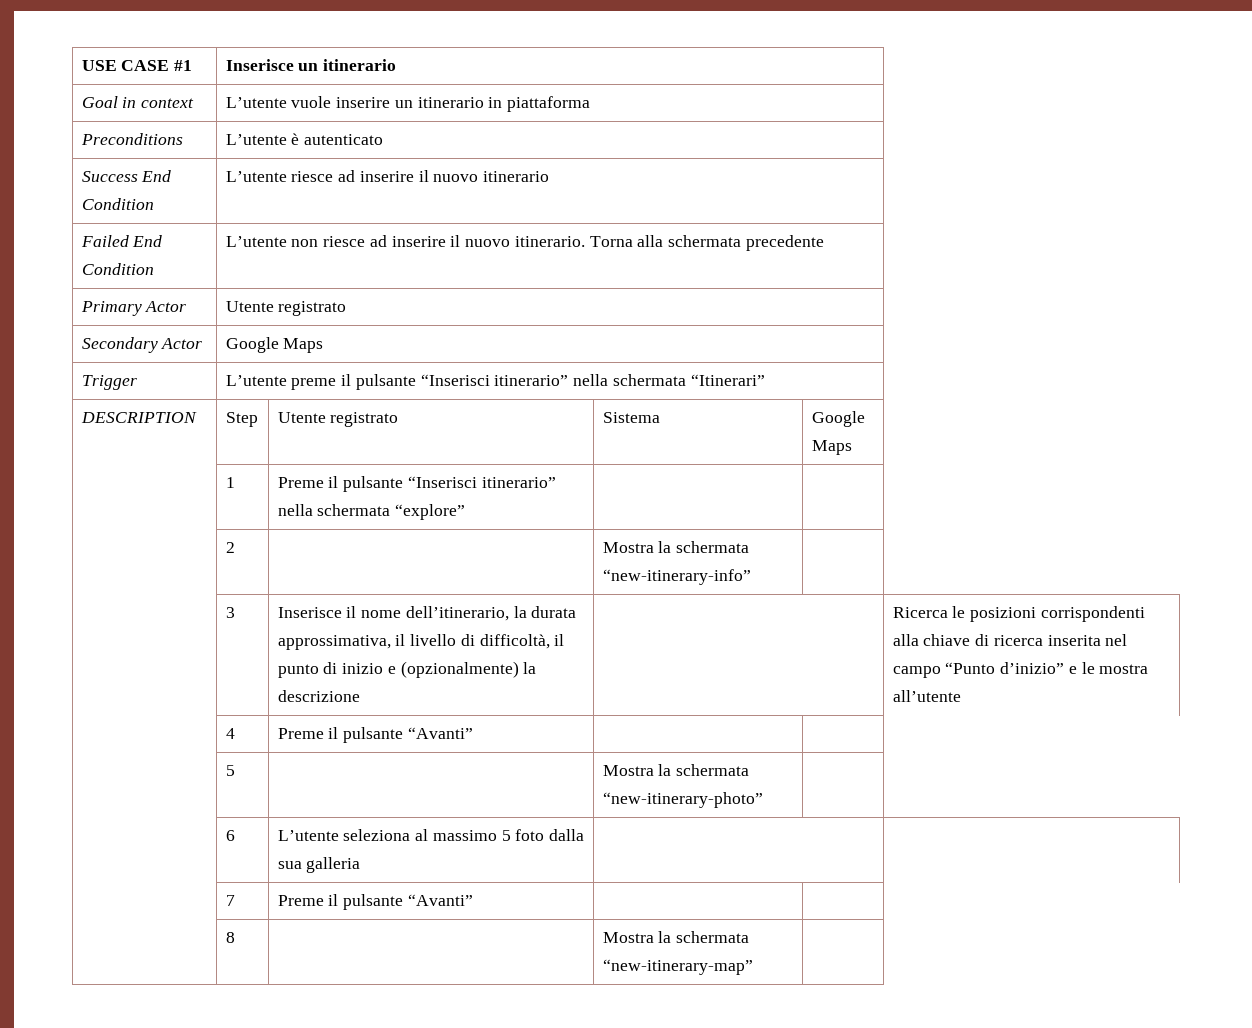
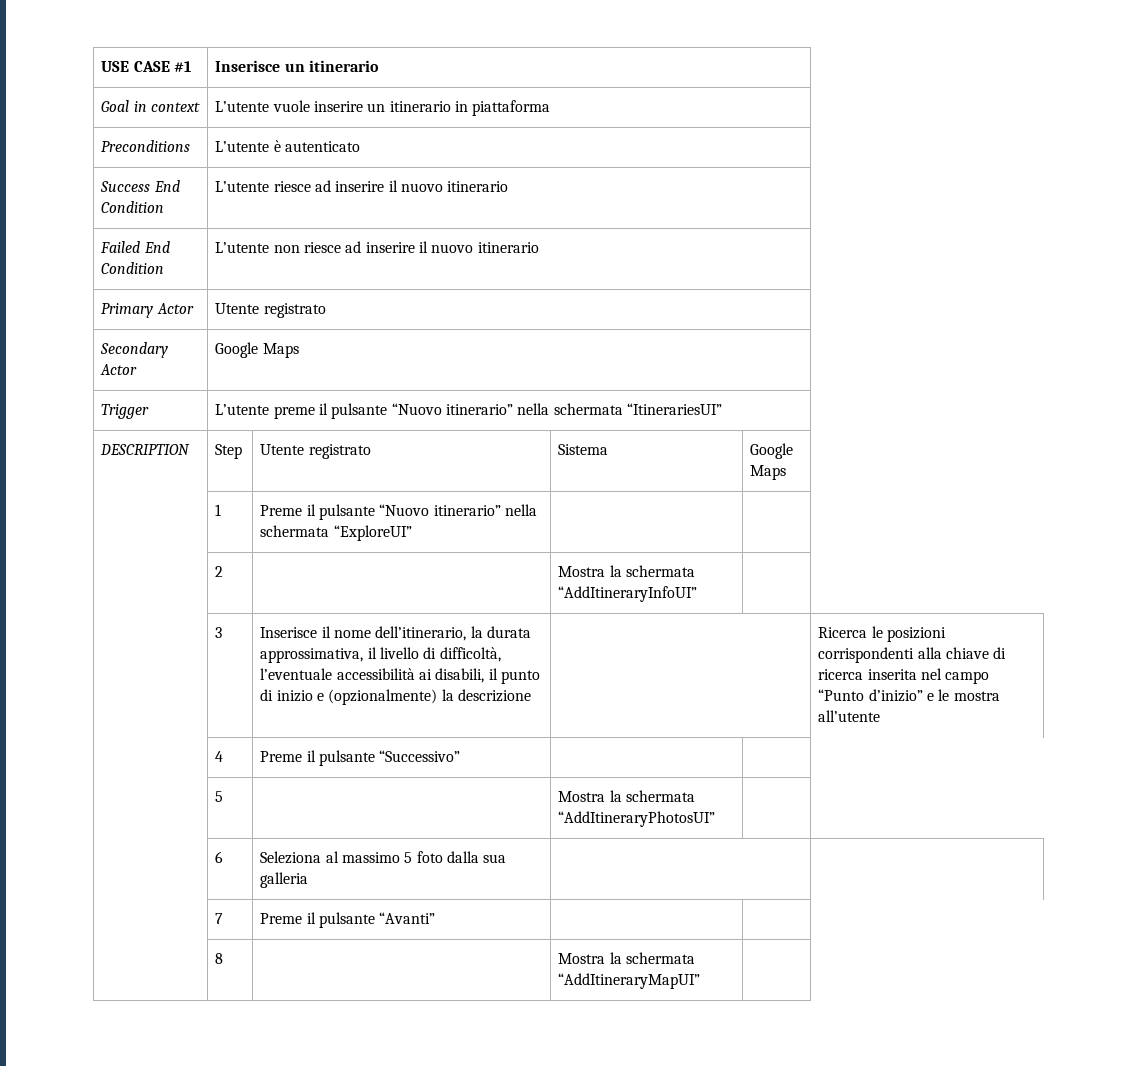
- Failed End Condition | L’utente non riesce ad inserire il nuovo itinerario. Torna alla schermata precedente
+ Failed End Condition | L’utente non riesce ad inserire il nuovo itinerario
- Trigger | L’utente preme il pulsante “Inserisci itinerario” nella schermata “Itinerari”
+ Trigger | L’utente preme il pulsante “Nuovo itinerario” nella schermata “ItinerariesUI”
- | 1 | Preme il pulsante “Inserisci itinerario” nella schermata “explore” | |
+ | 1 | Preme il pulsante “Nuovo itinerario” nella schermata “ExploreUI” | |
- | 2 | | Mostra la schermata “new-itinerary-info” |
+ | 2 | | Mostra la schermata “AddItineraryInfoUI” |
- Inserisce il nome dell’itinerario, la durata approssimativa, il livello di difficoltà, il punto di inizio e (opzionalmente) la descrizione
+ Inserisce il nome dell’itinerario, la durata approssimativa, il livello di difficoltà, l’eventuale accessibilità ai disabili, il punto di inizio e (opzionalmente) la descrizione
- | 4 | Preme il pulsante “Avanti” | |
+ | 4 | Preme il pulsante “Successivo” | |
- | 5 | | Mostra la schermata “new-itinerary-photo” |
+ | 5 | | Mostra la schermata “AddItineraryPhotosUI” |
- | 6 | L’utente seleziona al massimo 5 foto dalla sua galleria | |
+ | 6 | Seleziona al massimo 5 foto dalla sua galleria | |
- | 8 | | Mostra la schermata “new-itinerary-map” |
+ | 8 | | Mostra la schermata “AddItineraryMapUI” |

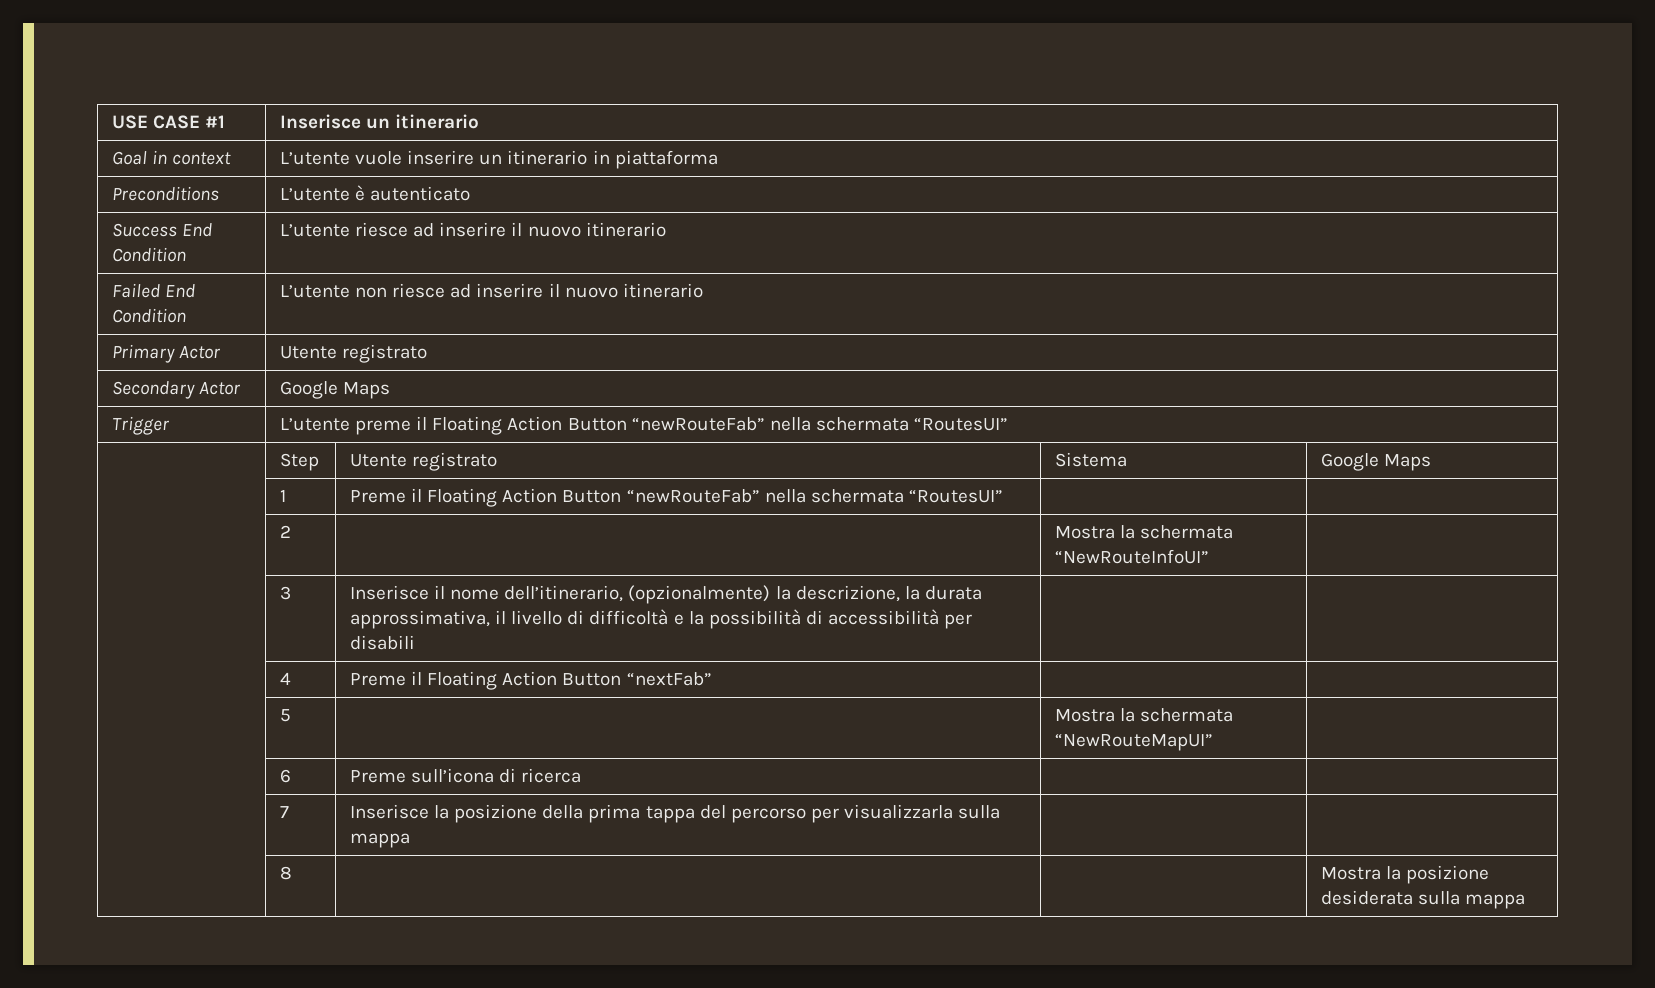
- Trigger | L’utente preme il pulsante “Nuovo itinerario” nella schermata “ItinerariesUI”
- DESCRIPTION | Step | Utente registrato | Sistema | Google Maps
+ Trigger | L’utente preme il Floating Action Button “newRouteFab” nella schermata “RoutesUI”
+ | Step | Utente registrato | Sistema | Google Maps
- | 1 | Preme il pulsante “Nuovo itinerario” nella schermata “ExploreUI” | |
+ | 1 | Preme il Floating Action Button “newRouteFab” nella schermata “RoutesUI” | |
- | 2 | | Mostra la schermata “AddItineraryInfoUI” |
+ | 2 | | Mostra la schermata “NewRouteInfoUI” |
- Inserisce il nome dell’itinerario, la durata approssimativa, il livello di difficoltà, l’eventuale accessibilità ai disabili, il punto di inizio e (opzionalmente) la descrizione | | Ricerca le posizioni corrispondenti alla chiave di ricerca inserita nel campo “Punto d’inizio” e le mostra all’utente
+ Inserisce il nome dell’itinerario, (opzionalmente) la descrizione, la durata approssimativa, il livello di difficoltà e la possibilità di accessibilità per disabili
- | 4 | Preme il pulsante “Successivo” | |
+ | 4 | Preme il Floating Action Button “nextFab” | |
- | 5 | | Mostra la schermata “AddItineraryPhotosUI” |
+ | 5 | | Mostra la schermata “NewRouteMapUI” |
- | 6 | Seleziona al massimo 5 foto dalla sua galleria | |
- | 7 | Preme il pulsante “Avanti” | |
+ | 6 | Preme sull’icona di ricerca | |
+ | 7 | Inserisce la posizione della prima tappa del percorso per visualizzarla sulla mappa | |
- | 8 | | Mostra la schermata “AddItineraryMapUI” |
+ | 8 | | | Mostra la posizione desiderata sulla mappa

